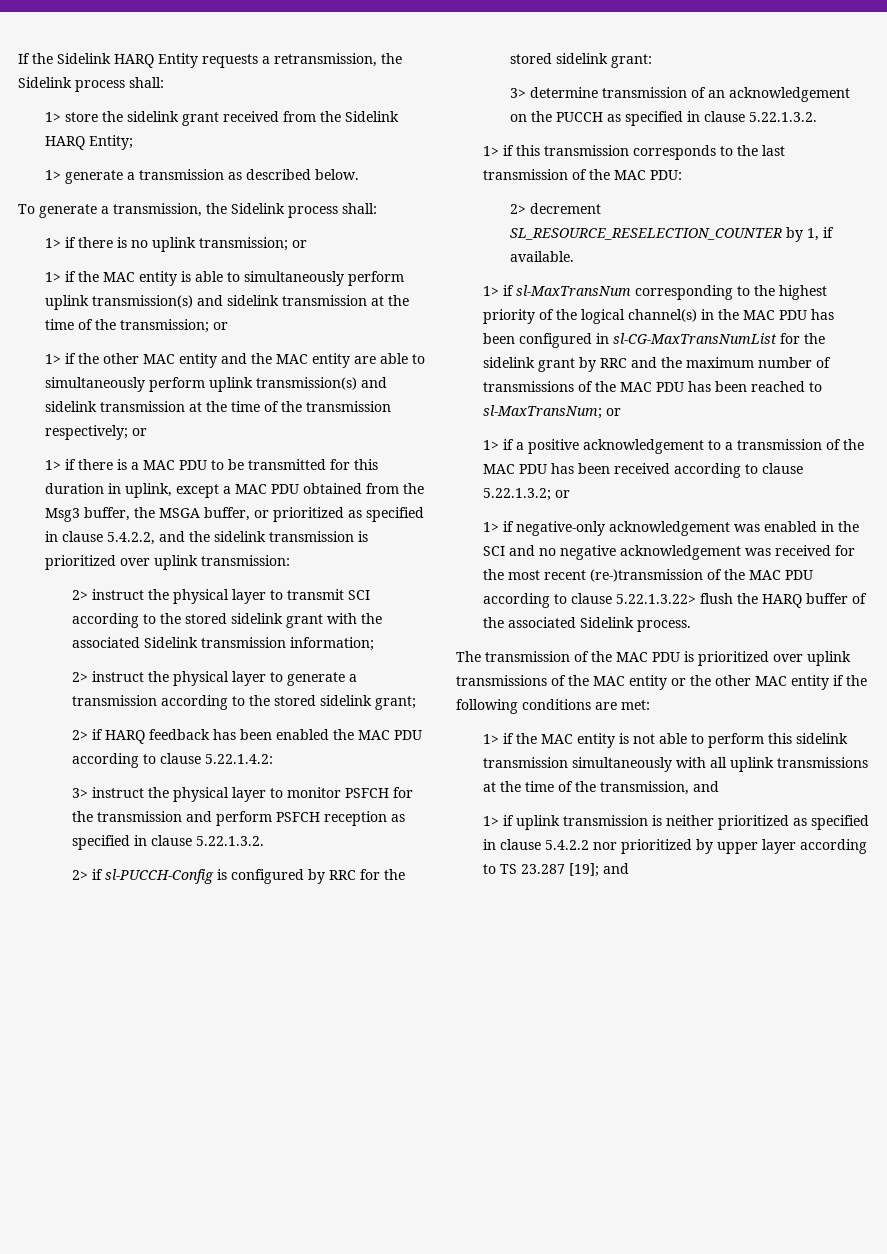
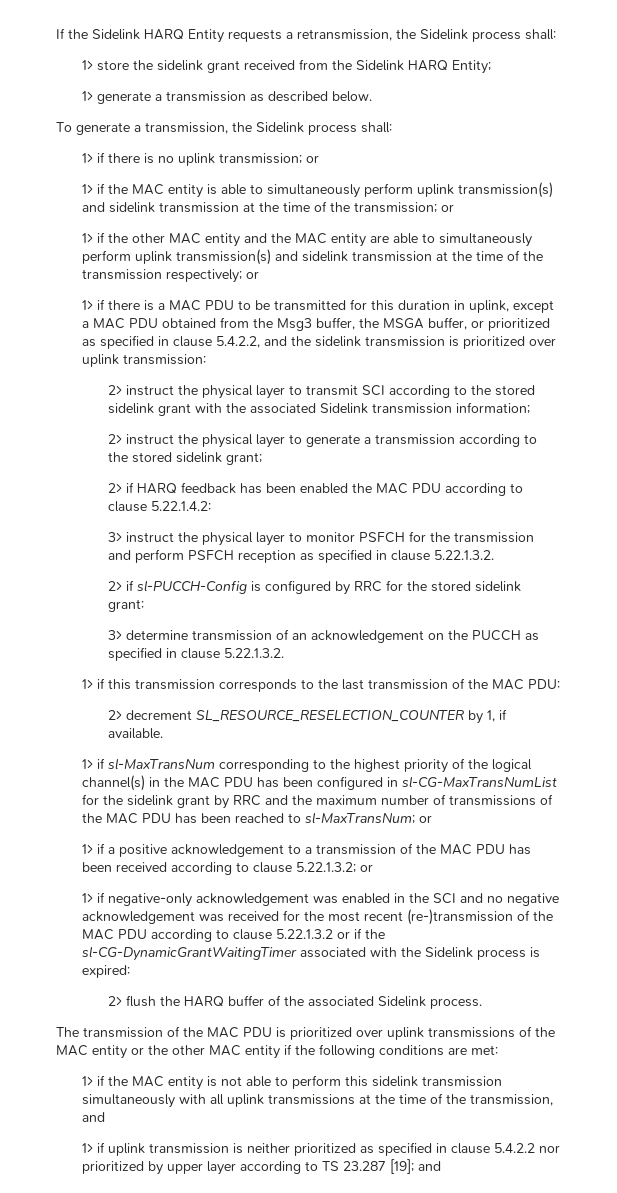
- 1> if negative-only acknowledgement was enabled in the SCI and no negative acknowledgement was received for the most recent (re-)transmission of the MAC PDU according to clause 5.22.1.3.22> flush the HARQ buffer of the associated Sidelink process.
+ 1> if negative-only acknowledgement was enabled in the SCI and no negative acknowledgement was received for the most recent (re-)transmission of the MAC PDU according to clause 5.22.1.3.2 or if the sl-CG-DynamicGrantWaitingTimer associated with the Sidelink process is expired:
+ 2> flush the HARQ buffer of the associated Sidelink process.

